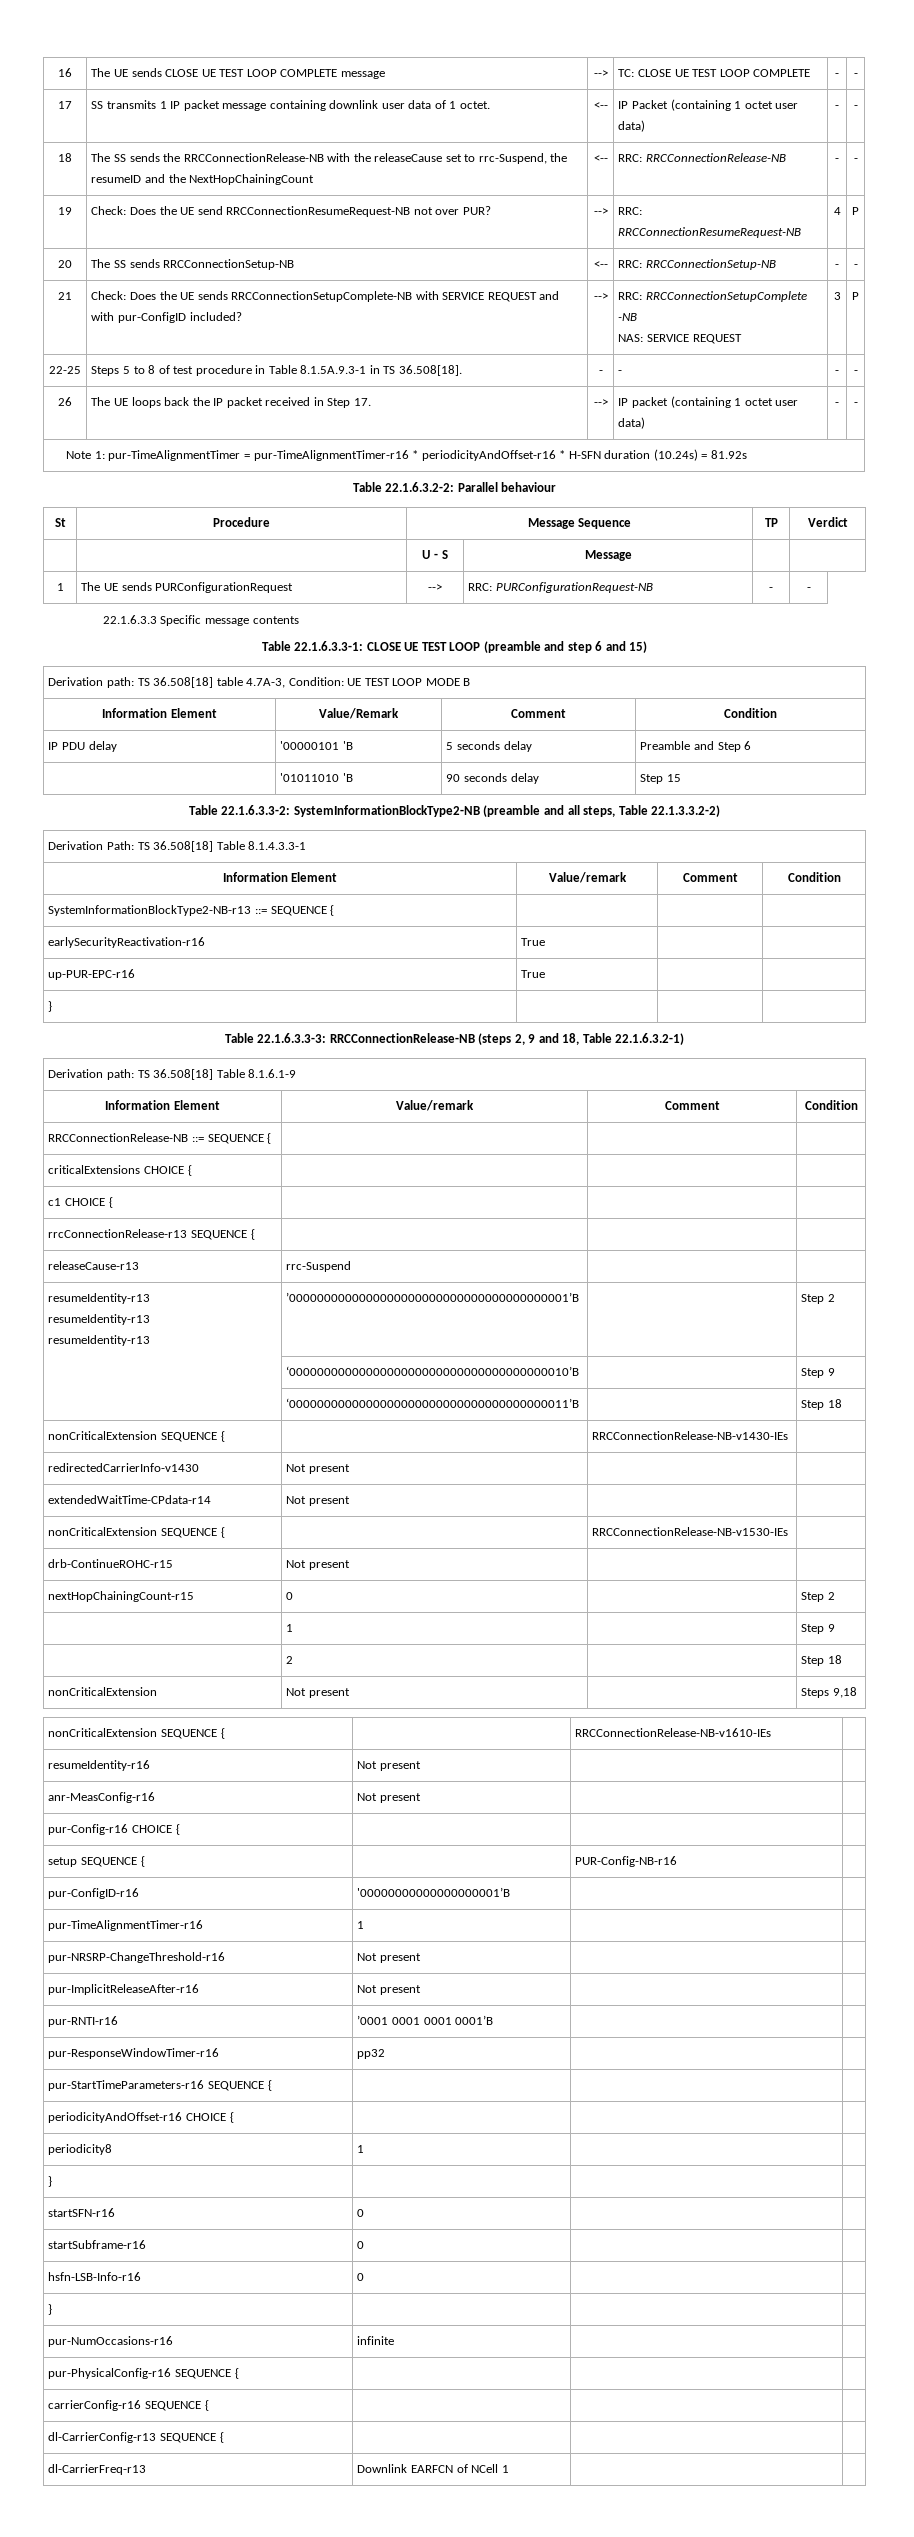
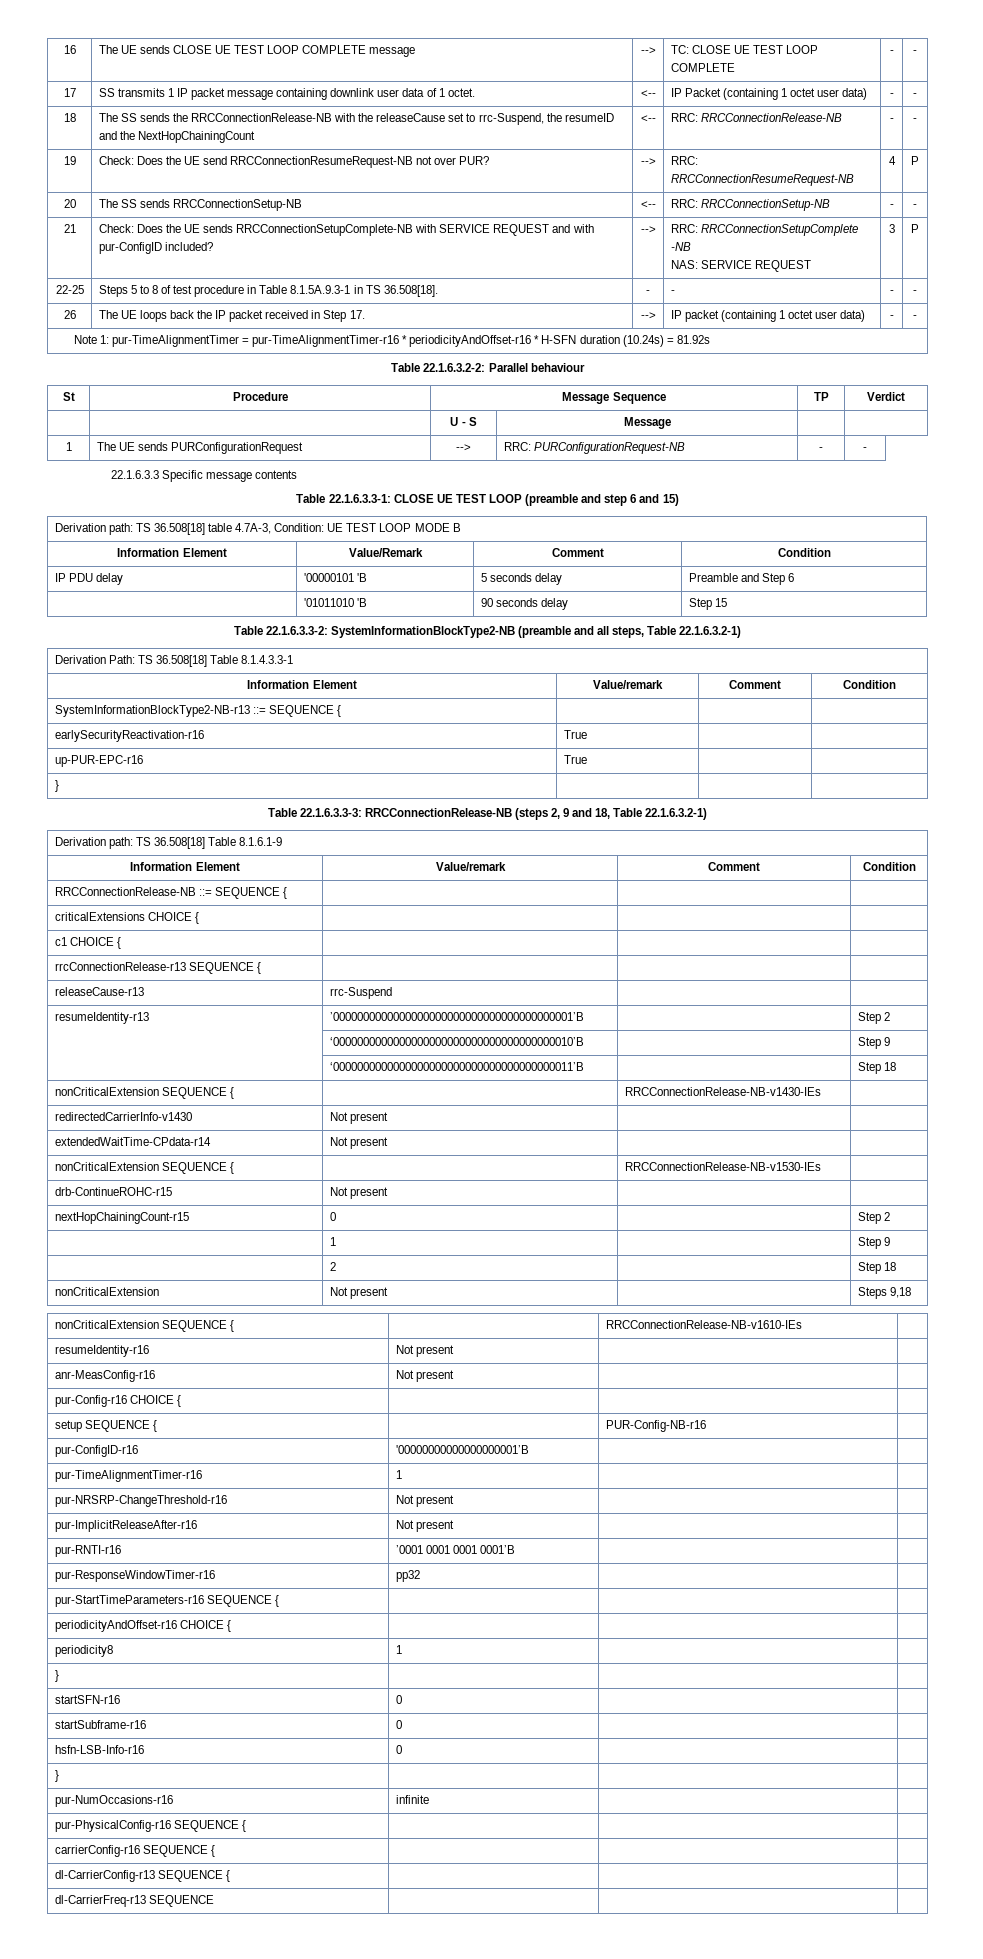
- Table 22.1.6.3.3-2: SystemInformationBlockType2-NB (preamble and all steps, Table 22.1.3.3.2-2)
+ Table 22.1.6.3.3-2: SystemInformationBlockType2-NB (preamble and all steps, Table 22.1.6.3.2-1)
  releaseCause-r13 | rrc-Suspend | |
- resumeIdentity-r13
- resumeIdentity-r13
- dl-CarrierFreq-r13 | Downlink EARFCN of NCell 1 | |
+ dl-CarrierFreq-r13 SEQUENCE | | |

